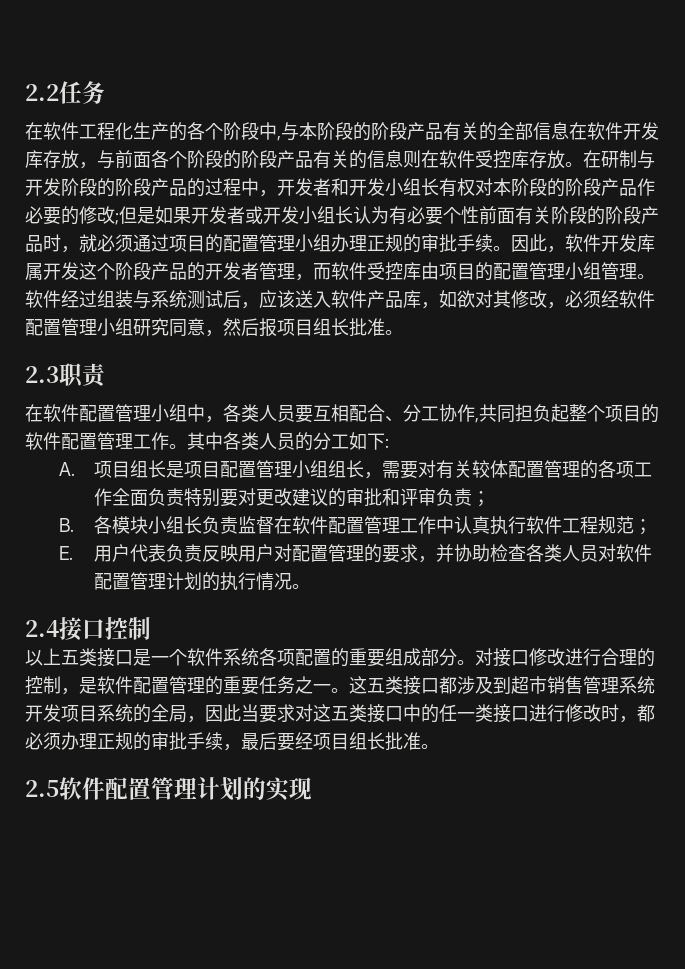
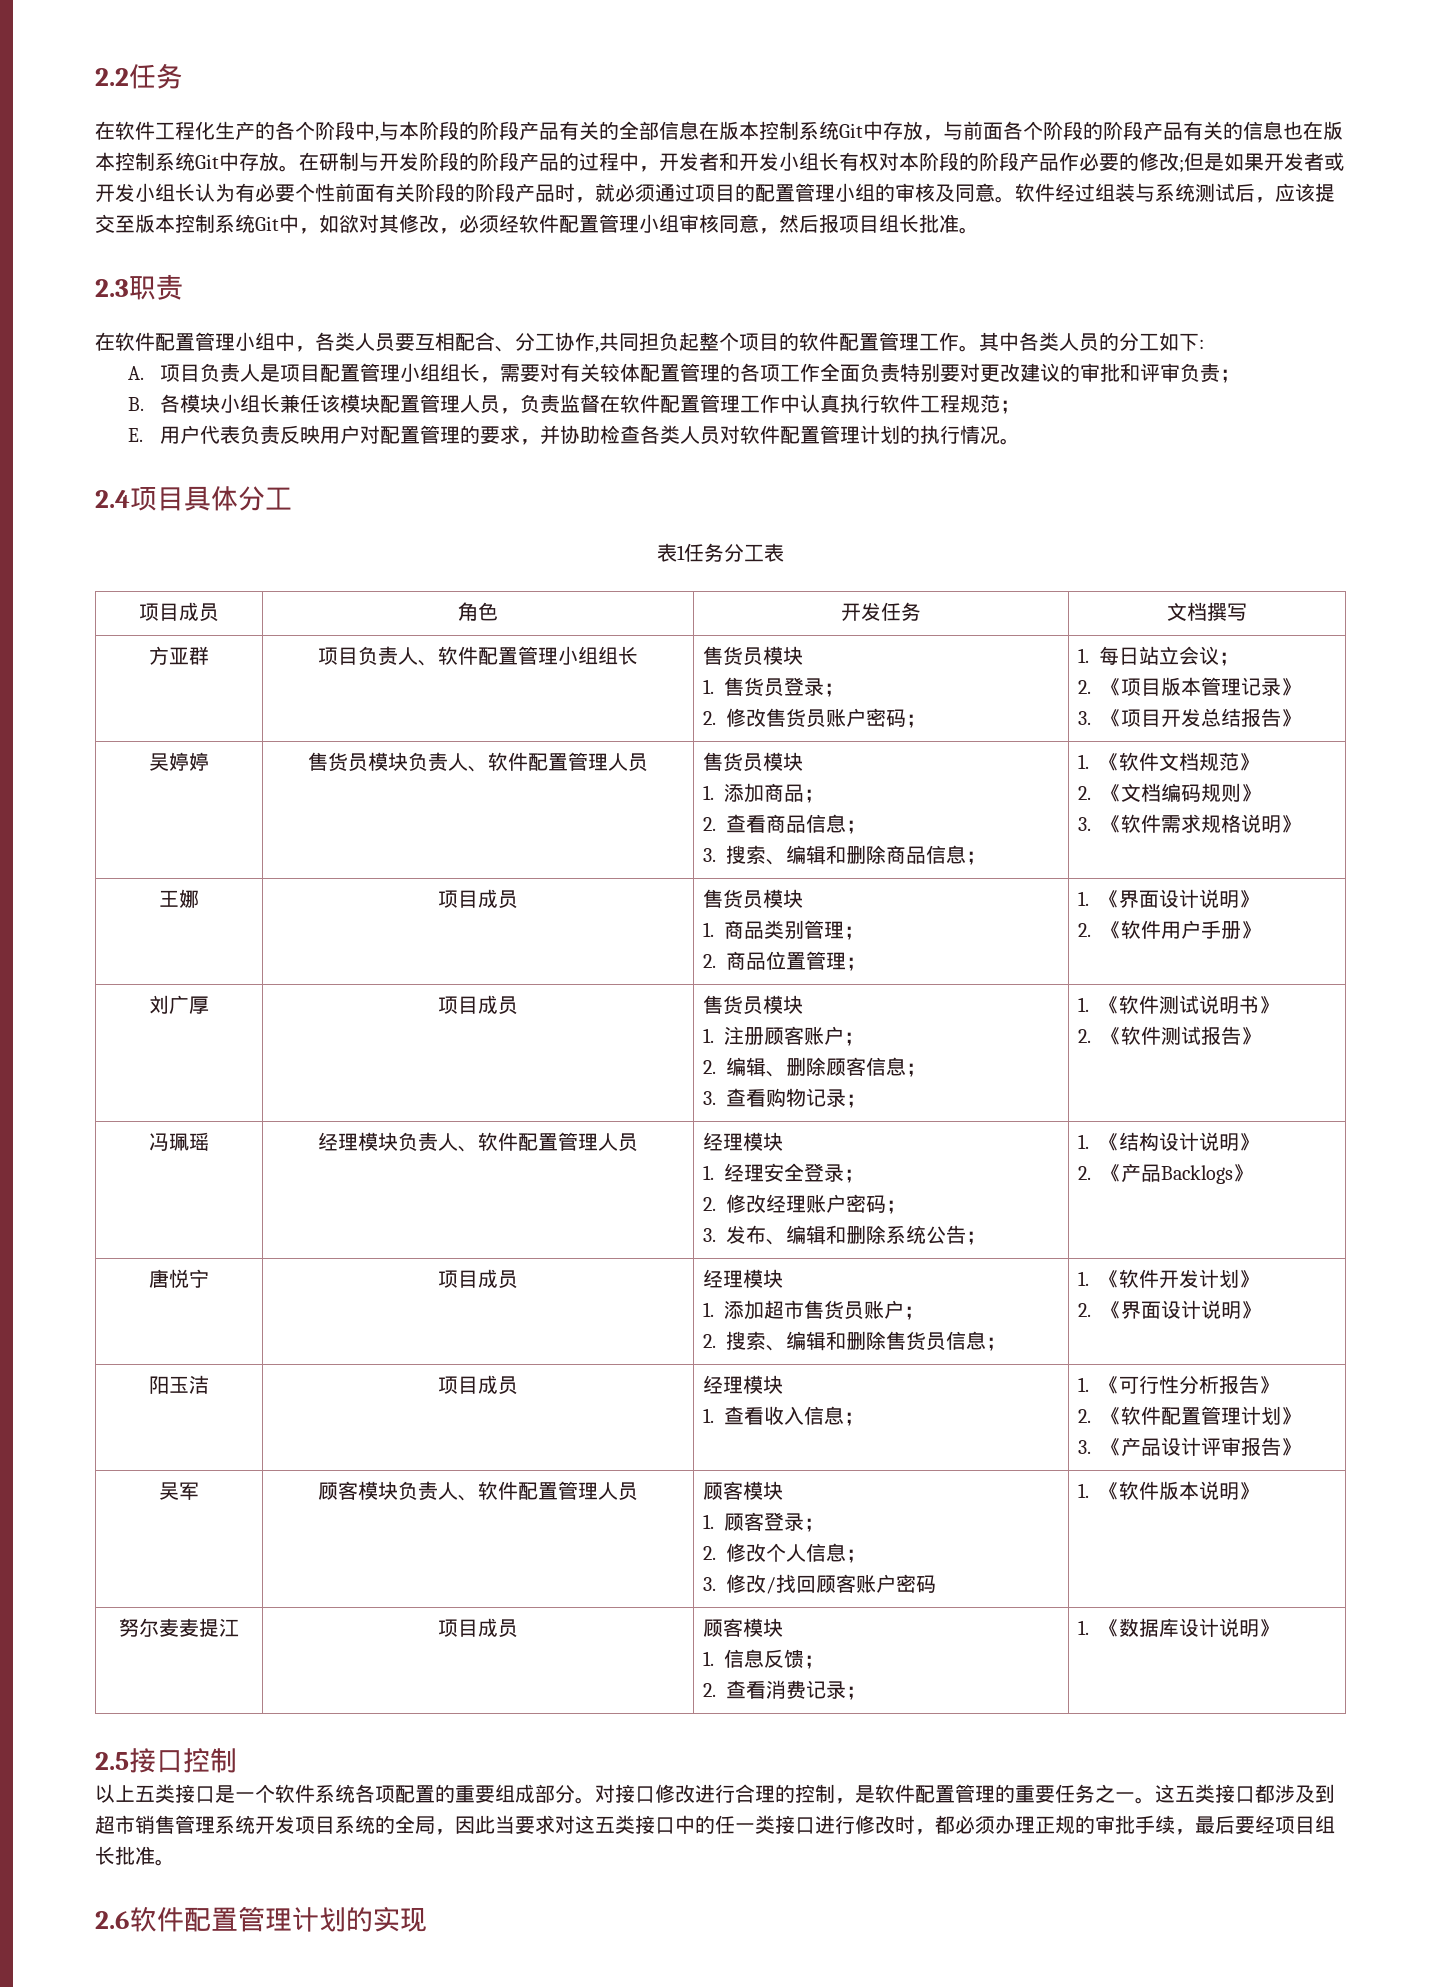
- 在软件工程化生产的各个阶段中,与本阶段的阶段产品有关的全部信息在软件开发库存放，与前面各个阶段的阶段产品有关的信息则在软件受控库存放。
+ 在软件工程化生产的各个阶段中,与本阶段的阶段产品有关的全部信息在版本控制系统Git中存放，与前面各个阶段的阶段产品有关的信息也在版本控制系统Git中存放。
- 在研制与开发阶段的阶段产品的过程中，开发者和开发小组长有权对本阶段的阶段产品作必要的修改;但是如果开发者或开发小组长认为有必要个性前面有关阶段的阶段产品时，就必须通过项目的配置管理小组办理正规的审批手续。因此，软件开发库属开发这个阶段产品的开发者管理，而软件受控库由项目的配置管理小组管理。
+ 在研制与开发阶段的阶段产品的过程中，开发者和开发小组长有权对本阶段的阶段产品作必要的修改;但是如果开发者或开发小组长认为有必要个性前面有关阶段的阶段产品时，就必须通过项目的配置管理小组的审核及同意。
- 软件经过组装与系统测试后，应该送入软件产品库，如欲对其修改，必须经软件配置管理小组研究同意，然后报项目组长批准。
+ 软件经过组装与系统测试后，应该提交至版本控制系统Git中，如欲对其修改，必须经软件配置管理小组审核同意，然后报项目组长批准。
- A.项目组长是项目配置管理小组组长，需要对有关较体配置管理的各项工作全面负责特别要对更改建议的审批和评审负责；
+ A.项目负责人是项目配置管理小组组长，需要对有关较体配置管理的各项工作全面负责特别要对更改建议的审批和评审负责；
- B.各模块小组长负责监督在软件配置管理工作中认真执行软件工程规范；
+ B.各模块小组长兼任该模块配置管理人员，负责监督在软件配置管理工作中认真执行软件工程规范；
- 2.4接口控制
+ 2.4项目具体分工
+ 表1任务分工表
+ 项目成员 | 角色 | 开发任务 | 文档撰写
+ 方亚群 | 项目负责人、软件配置管理小组组长 | 售货员模块
+ 1.售货员登录；
+ 2.修改售货员账户密码； | 1.每日站立会议；
+ 2.《项目版本管理记录》
+ 3.《项目开发总结报告》
+ 吴婷婷 | 售货员模块负责人、软件配置管理人员 | 售货员模块
+ 1.添加商品；
+ 2.查看商品信息；
+ 3.搜索、编辑和删除商品信息； | 1.《软件文档规范》
+ 2.《文档编码规则》
+ 3.《软件需求规格说明》
+ 王娜 | 项目成员 | 售货员模块
+ 1.商品类别管理；
+ 2.商品位置管理； | 1.《界面设计说明》
+ 2.《软件用户手册》
+ 刘广厚 | 项目成员 | 售货员模块
+ 1.注册顾客账户；
+ 2.编辑、删除顾客信息；
+ 3.查看购物记录； | 1.《软件测试说明书》
+ 2.《软件测试报告》
+ 冯珮瑶 | 经理模块负责人、软件配置管理人员 | 经理模块
+ 1.经理安全登录；
+ 2.修改经理账户密码；
+ 3.发布、编辑和删除系统公告； | 1.《结构设计说明》
+ 2.《产品Backlogs》
+ 唐悦宁 | 项目成员 | 经理模块
+ 1.添加超市售货员账户；
+ 2.搜索、编辑和删除售货员信息； | 1.《软件开发计划》
+ 2.《界面设计说明》
+ 阳玉洁 | 项目成员 | 经理模块
+ 1.查看收入信息； | 1.《可行性分析报告》
+ 2.《软件配置管理计划》
+ 3.《产品设计评审报告》
+ 吴军 | 顾客模块负责人、软件配置管理人员 | 顾客模块
+ 1.顾客登录；
+ 2.修改个人信息；
+ 3.修改/找回顾客账户密码 | 1.《软件版本说明》
+ 努尔麦麦提江 | 项目成员 | 顾客模块
+ 1.信息反馈；
+ 2.查看消费记录； | 1.《数据库设计说明》
+ 2.5接口控制
- 2.5软件配置管理计划的实现
+ 2.6软件配置管理计划的实现

